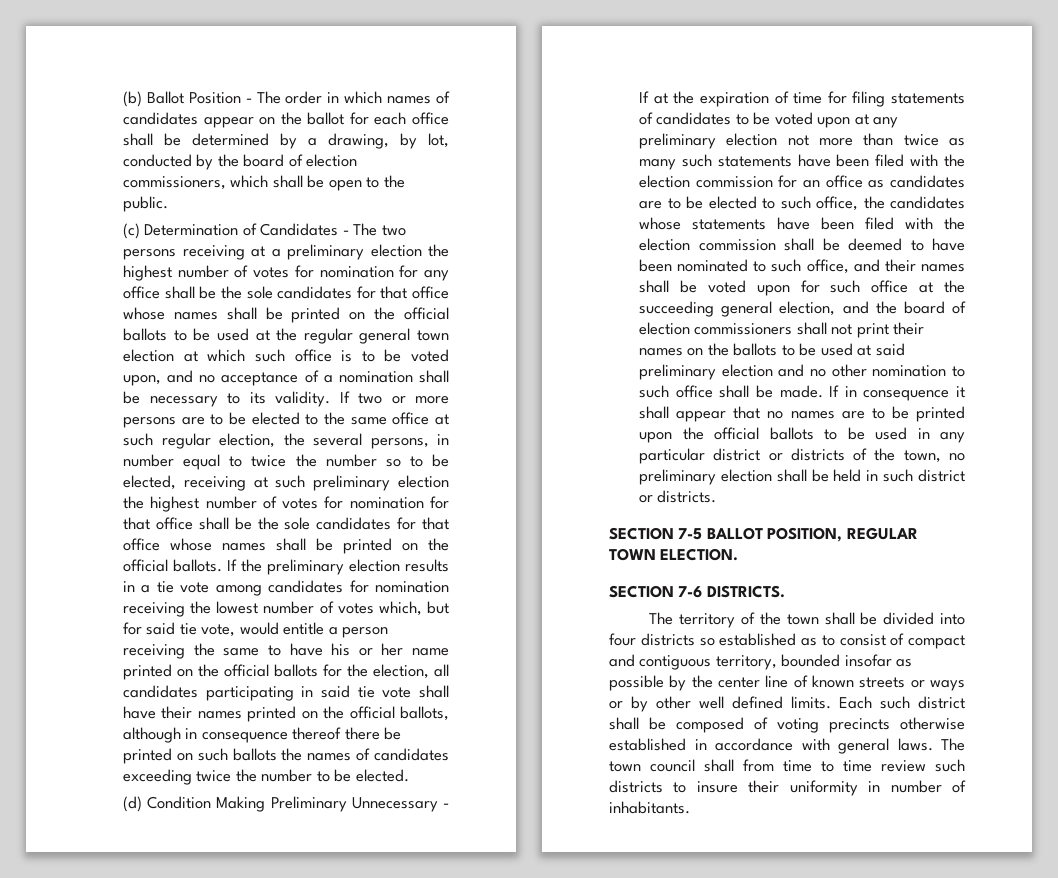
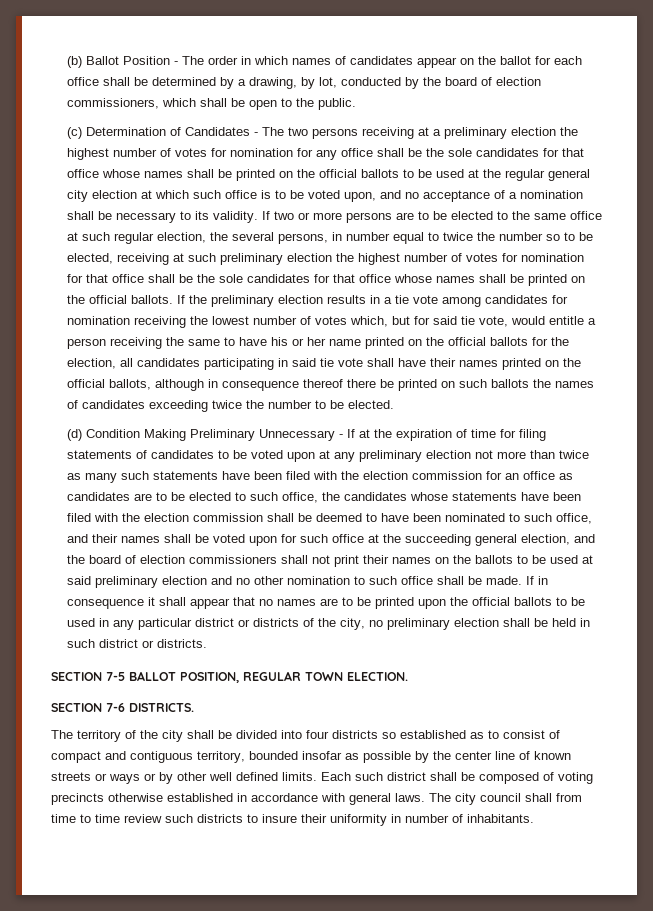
- (c) Determination of Candidates - The two persons receiving at a preliminary election the highest number of votes for nomination for any office shall be the sole candidates for that office whose names shall be printed on the official ballots to be used at the regular general town election at which such office is to be voted upon, and no acceptance of a nomination shall be necessary to its validity.
+ (c) Determination of Candidates - The two persons receiving at a preliminary election the highest number of votes for nomination for any office shall be the sole candidates for that office whose names shall be printed on the official ballots to be used at the regular general city election at which such office is to be voted upon, and no acceptance of a nomination shall be necessary to its validity.
- If in consequence it shall appear that no names are to be printed upon the official ballots to be used in any particular district or districts of the town, no preliminary election shall be held in such district or districts.
+ If in consequence it shall appear that no names are to be printed upon the official ballots to be used in any particular district or districts of the city, no preliminary election shall be held in such district or districts.
- The territory of the town shall be divided into four districts so established as to consist of compact and contiguous territory, bounded insofar as possible by the center line of known streets or ways or by other well defined limits.
+ The territory of the city shall be divided into four districts so established as to consist of compact and contiguous territory, bounded insofar as possible by the center line of known streets or ways or by other well defined limits.
- The town council shall from time to time review such districts to insure their uniformity in number of inhabitants.
+ The city council shall from time to time review such districts to insure their uniformity in number of inhabitants.

